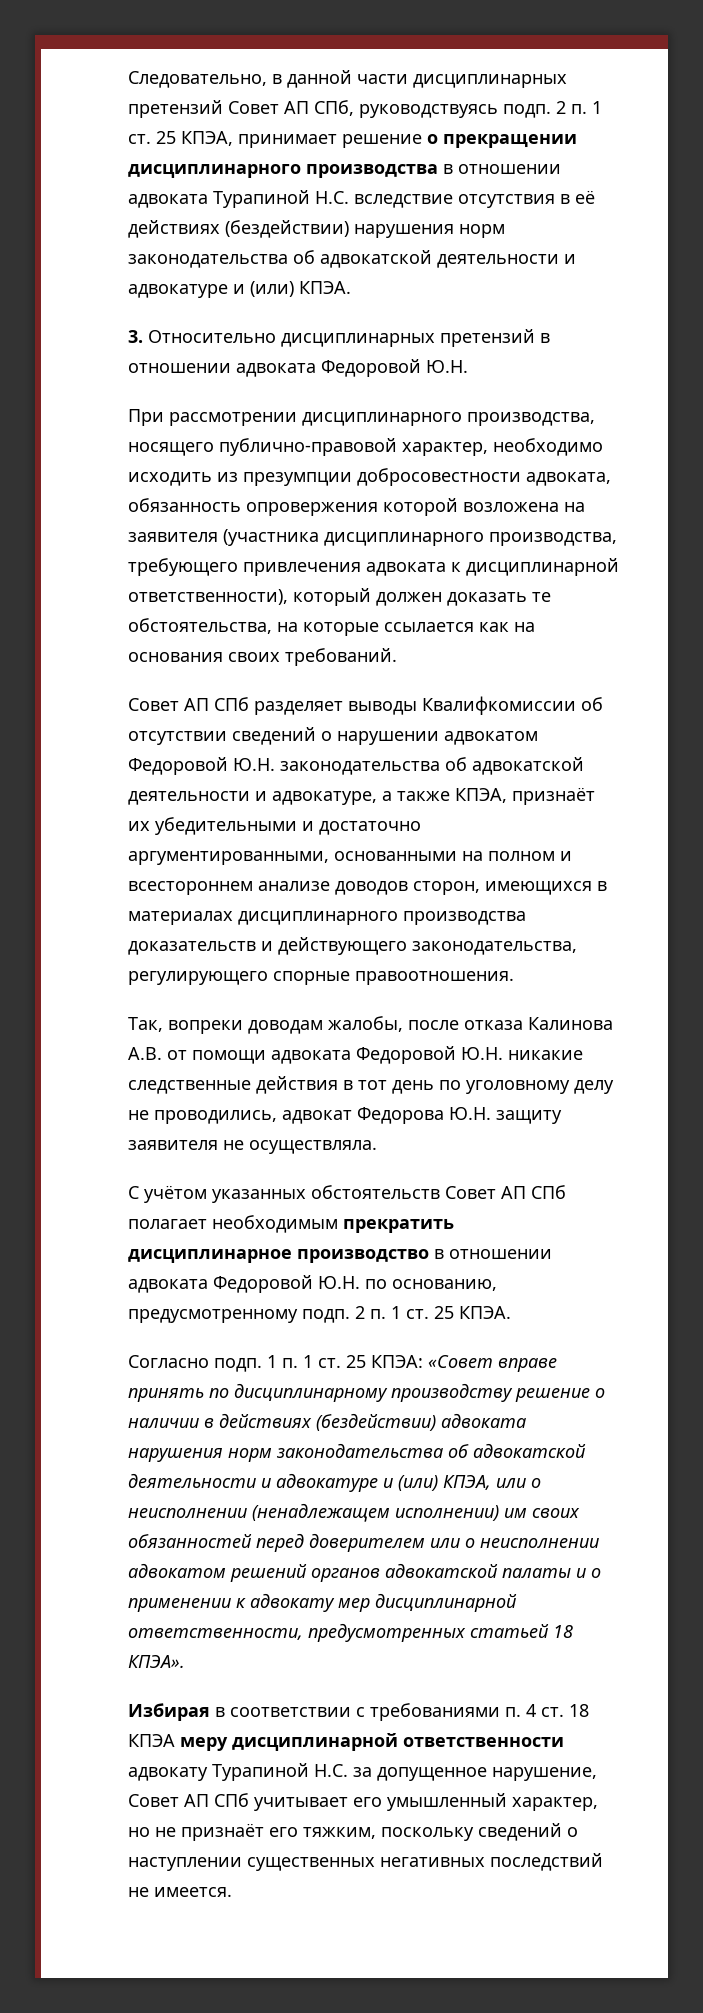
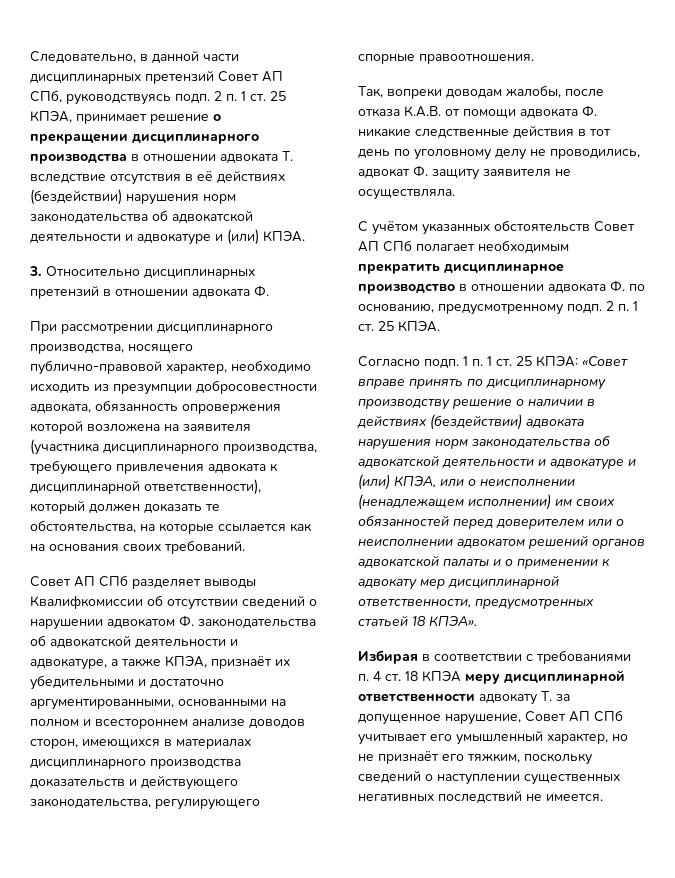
- 2 п. 1 ст. 25 КПЭА, принимает решение о прекращении дисциплинарного производства в отношении адвоката Турапиной Н.С. вследствие отсутствия в её действиях (бездействии) нарушения норм законодательства об адвокатской деятельности и адвокатуре и (или) КПЭА.
+ 2 п. 1 ст. 25 КПЭА, принимает решение о прекращении дисциплинарного производства в отношении адвоката Т. вследствие отсутствия в её действиях (бездействии) нарушения норм законодательства об адвокатской деятельности и адвокатуре и (или) КПЭА.
- 3. Относительно дисциплинарных претензий в отношении адвоката Федоровой Ю.Н.
+ 3. Относительно дисциплинарных претензий в отношении адвоката Ф.
- Совет АП СПб разделяет выводы Квалифкомиссии об отсутствии сведений о нарушении адвокатом Федоровой Ю.Н. законодательства об адвокатской деятельности и адвокатуре, а также КПЭА, признаёт их убедительными и достаточно аргументированными, основанными на полном и всестороннем анализе доводов сторон, имеющихся в материалах дисциплинарного производства доказательств и действующего законодательства, регулирующего спорные правоотношения.
+ Совет АП СПб разделяет выводы Квалифкомиссии об отсутствии сведений о нарушении адвокатом Ф. законодательства об адвокатской деятельности и адвокатуре, а также КПЭА, признаёт их убедительными и достаточно аргументированными, основанными на полном и всестороннем анализе доводов сторон, имеющихся в материалах дисциплинарного производства доказательств и действующего законодательства, регулирующего спорные правоотношения.
- Так, вопреки доводам жалобы, после отказа Калинова А.В. от помощи адвоката Федоровой Ю.Н. никакие следственные действия в тот день по уголовному делу не проводились, адвокат Федорова Ю.Н. защиту заявителя не осуществляла.
+ Так, вопреки доводам жалобы, после отказа К.А.В. от помощи адвоката Ф. никакие следственные действия в тот день по уголовному делу не проводились, адвокат Ф. защиту заявителя не осуществляла.
- С учётом указанных обстоятельств Совет АП СПб полагает необходимым прекратить дисциплинарное производство в отношении адвоката Федоровой Ю.Н. по основанию, предусмотренному подп.
+ С учётом указанных обстоятельств Совет АП СПб полагает необходимым прекратить дисциплинарное производство в отношении адвоката Ф. по основанию, предусмотренному подп.
- Избирая в соответствии с требованиями п. 4 ст. 18 КПЭА меру дисциплинарной ответственности адвокату Турапиной Н.С. за допущенное нарушение, Совет АП СПб учитывает его умышленный характер, но не признаёт его тяжким, поскольку сведений о наступлении существенных негативных последствий не имеется.
+ Избирая в соответствии с требованиями п. 4 ст. 18 КПЭА меру дисциплинарной ответственности адвокату Т. за допущенное нарушение, Совет АП СПб учитывает его умышленный характер, но не признаёт его тяжким, поскольку сведений о наступлении существенных негативных последствий не имеется.

